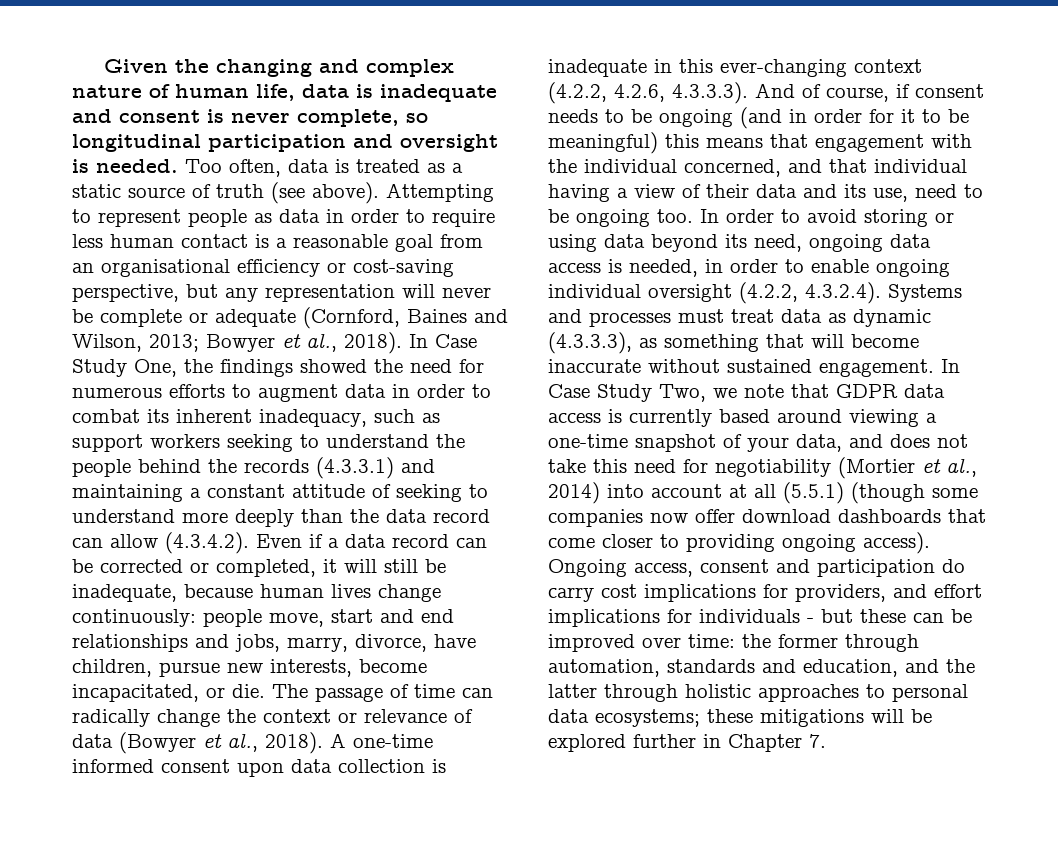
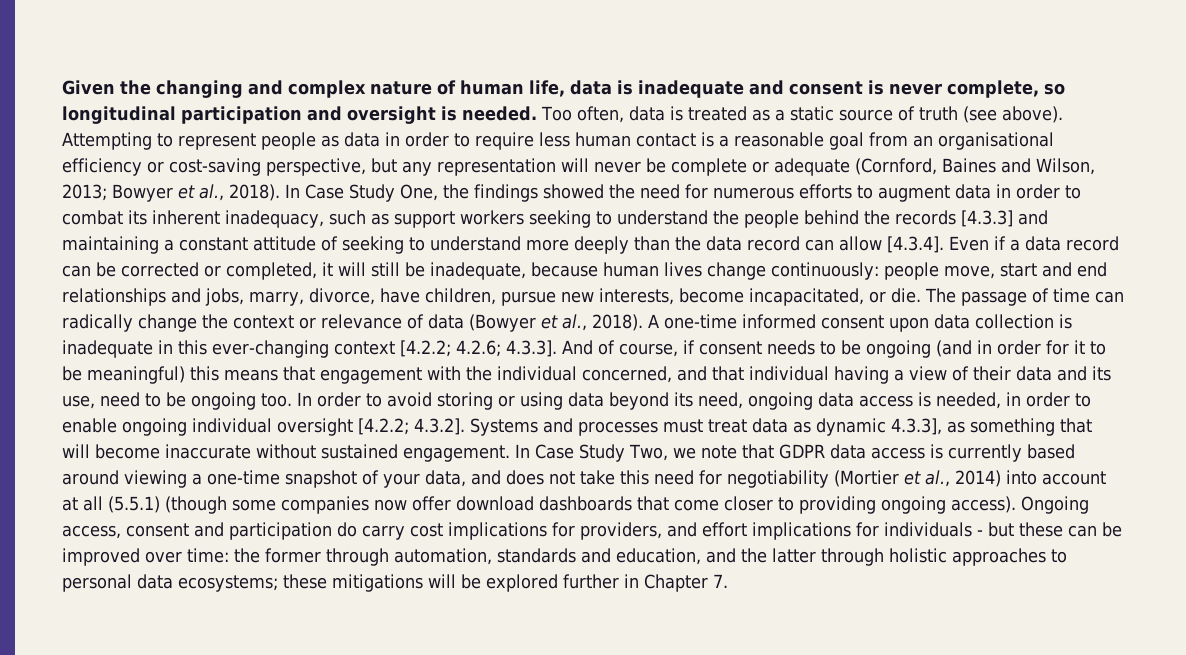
- In Case Study One, the findings showed the need for numerous efforts to augment data in order to combat its inherent inadequacy, such as support workers seeking to understand the people behind the records (4.3.3.1) and maintaining a constant attitude of seeking to understand more deeply than the data record can allow (4.3.4.2). Even if a data record can be corrected or completed, it will still be inadequate, because human lives change continuously:
+ In Case Study One, the findings showed the need for numerous efforts to augment data in order to combat its inherent inadequacy, such as support workers seeking to understand the people behind the records [4.3.3] and maintaining a constant attitude of seeking to understand more deeply than the data record can allow [4.3.4]. Even if a data record can be corrected or completed, it will still be inadequate, because human lives change continuously:
- A one-time informed consent upon data collection is inadequate in this ever-changing context (4.2.2, 4.2.6, 4.3.3.3). And of course, if consent needs to be ongoing (and in order for it to be meaningful) this means that engagement with the individual concerned, and that individual having a view of their data and its use, need to be ongoing too.
+ A one-time informed consent upon data collection is inadequate in this ever-changing context [4.2.2; 4.2.6; 4.3.3]. And of course, if consent needs to be ongoing (and in order for it to be meaningful) this means that engagement with the individual concerned, and that individual having a view of their data and its use, need to be ongoing too.
- In order to avoid storing or using data beyond its need, ongoing data access is needed, in order to enable ongoing individual oversight (4.2.2, 4.3.2.4). Systems and processes must treat data as dynamic (4.3.3.3), as something that will become inaccurate without sustained engagement.
+ In order to avoid storing or using data beyond its need, ongoing data access is needed, in order to enable ongoing individual oversight [4.2.2; 4.3.2]. Systems and processes must treat data as dynamic 4.3.3], as something that will become inaccurate without sustained engagement.

